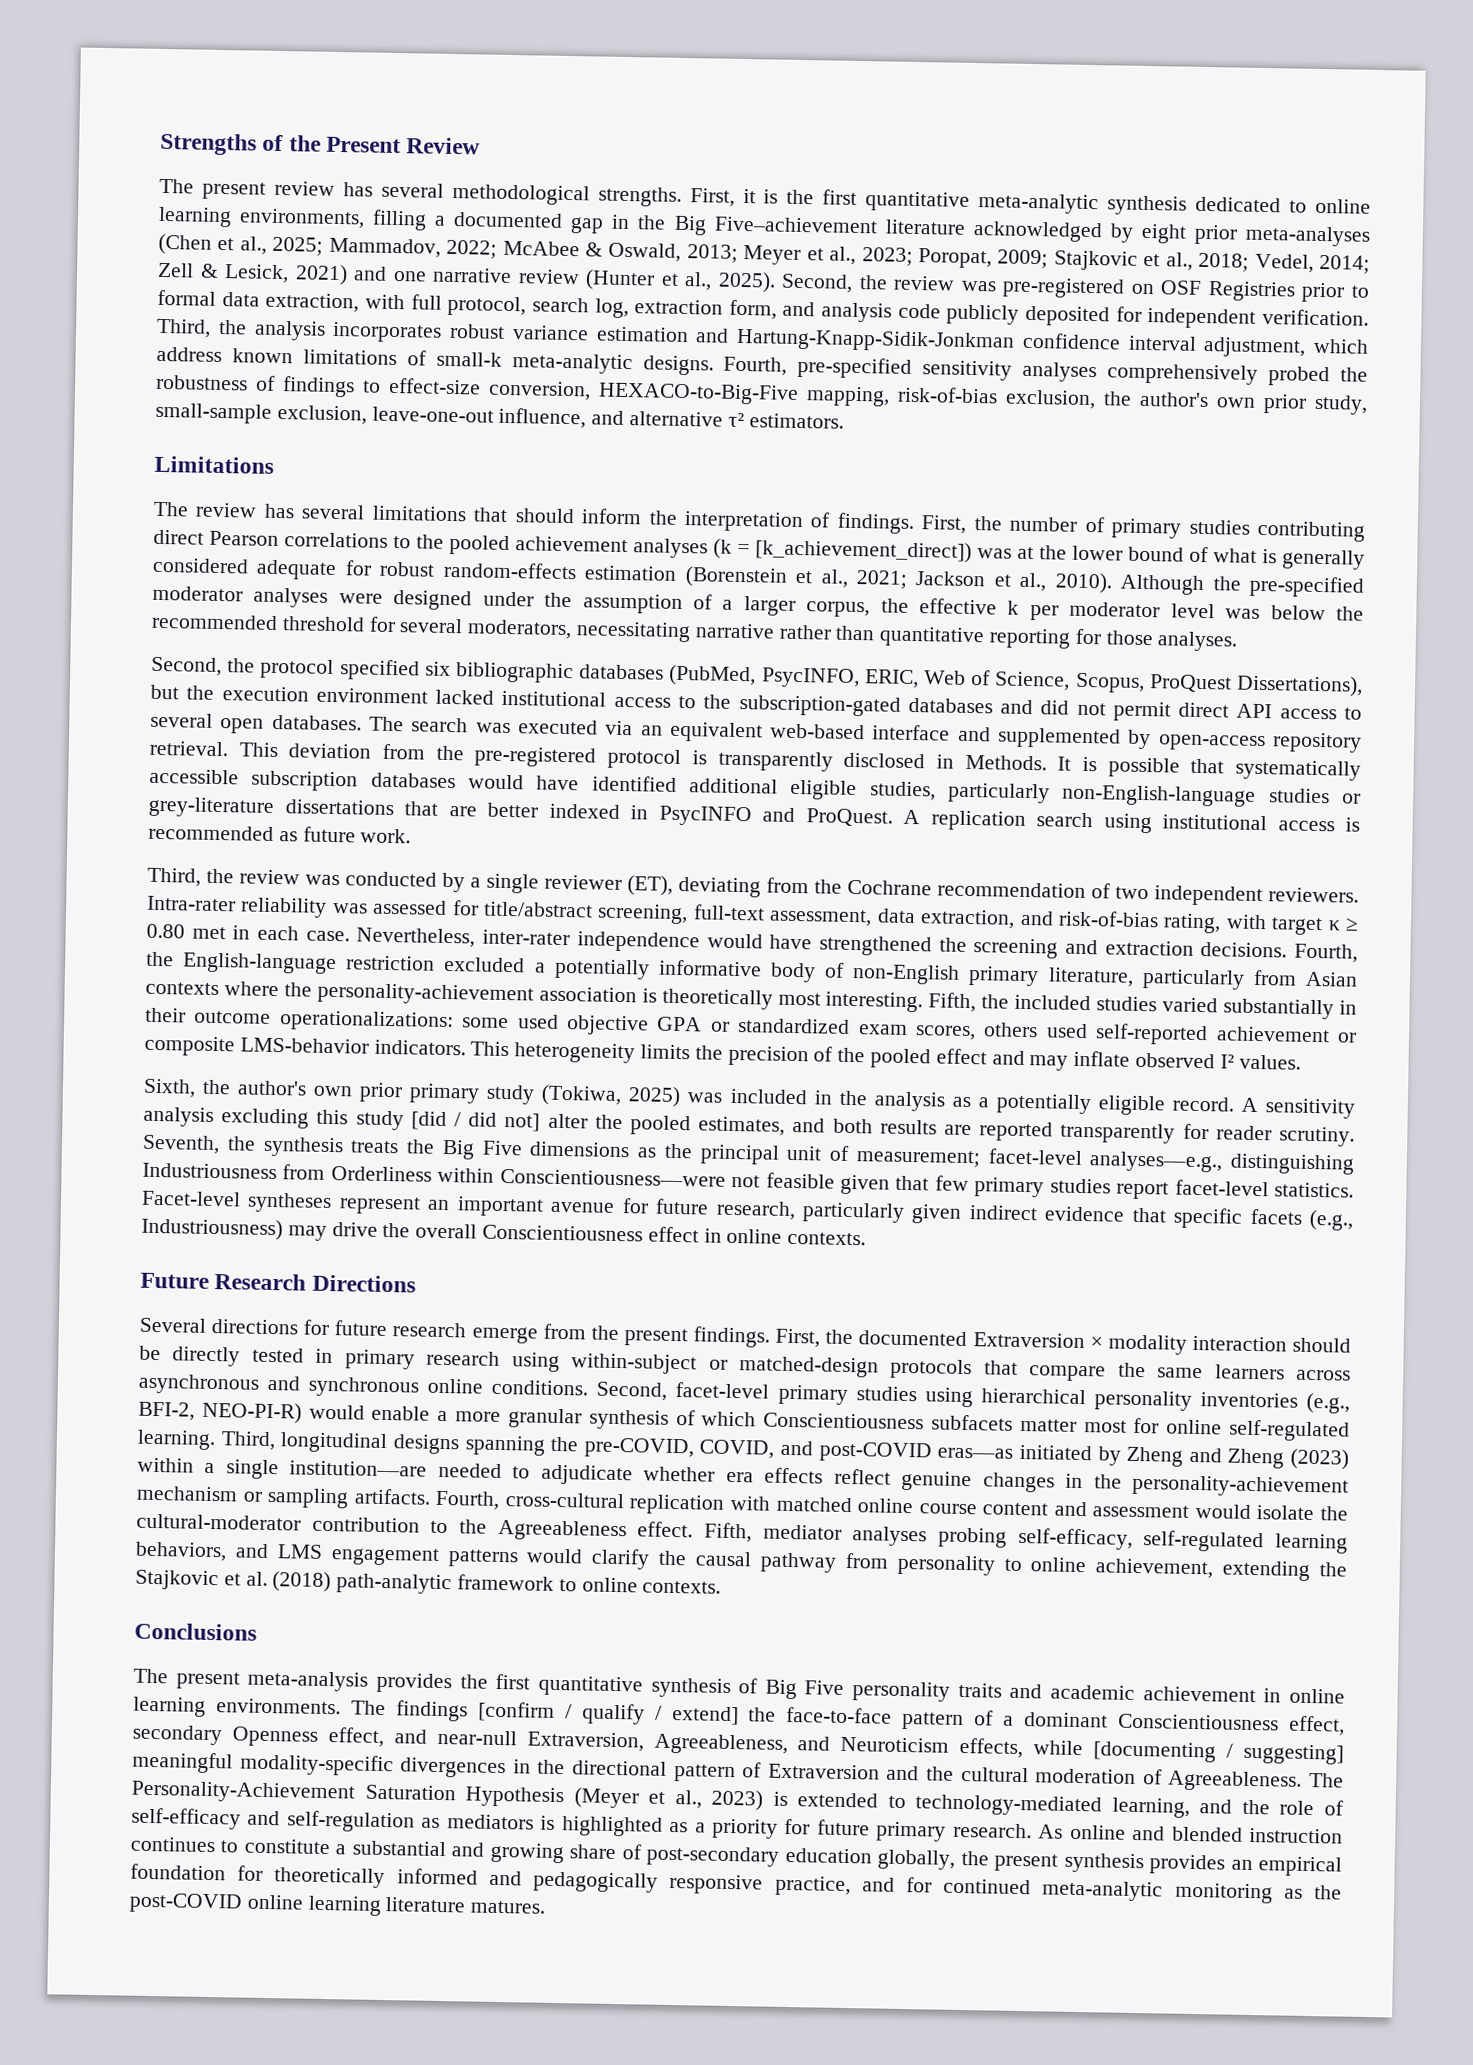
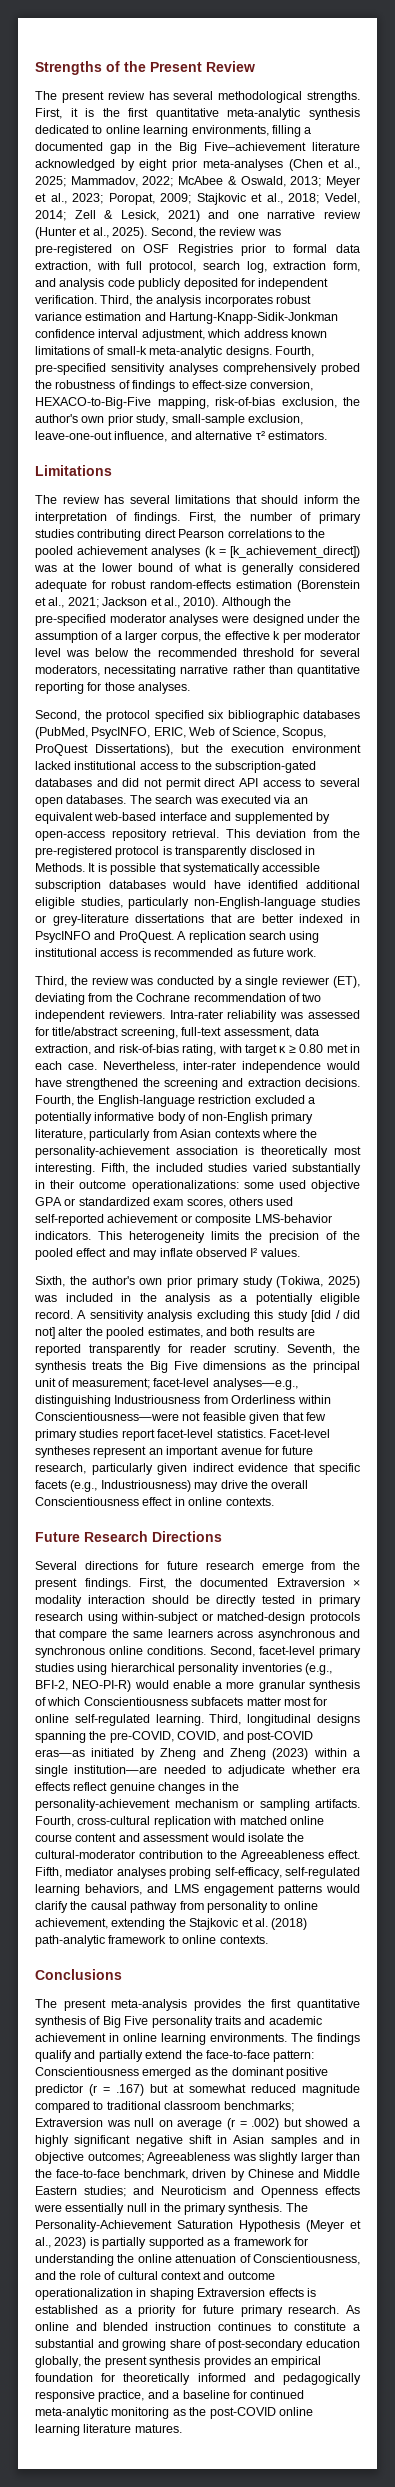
- The findings [confirm / qualify / extend] the face-to-face pattern of a dominant Conscientiousness effect, secondary Openness effect, and near-null Extraversion, Agreeableness, and Neuroticism effects, while [documenting / suggesting] meaningful modality-specific divergences in the directional pattern of Extraversion and the cultural moderation of Agreeableness.
+ The findings qualify and partially extend the face-to-face pattern: Conscientiousness emerged as the dominant positive predictor (r = .167) but at somewhat reduced magnitude compared to traditional classroom benchmarks; Extraversion was null on average (r = .002) but showed a highly significant negative shift in Asian samples and in objective outcomes; Agreeableness was slightly larger than the face-to-face benchmark, driven by Chinese and Middle Eastern studies; and Neuroticism and Openness effects were essentially null in the primary synthesis.
- The Personality-Achievement Saturation Hypothesis (Meyer et al., 2023) is extended to technology-mediated learning, and the role of self-efficacy and self-regulation as mediators is highlighted as a priority for future primary research.
+ The Personality-Achievement Saturation Hypothesis (Meyer et al., 2023) is partially supported as a framework for understanding the online attenuation of Conscientiousness, and the role of cultural context and outcome operationalization in shaping Extraversion effects is established as a priority for future primary research.
- As online and blended instruction continues to constitute a substantial and growing share of post-secondary education globally, the present synthesis provides an empirical foundation for theoretically informed and pedagogically responsive practice, and for continued meta-analytic monitoring as the post-COVID online learning literature matures.
+ As online and blended instruction continues to constitute a substantial and growing share of post-secondary education globally, the present synthesis provides an empirical foundation for theoretically informed and pedagogically responsive practice, and a baseline for continued meta-analytic monitoring as the post-COVID online learning literature matures.

